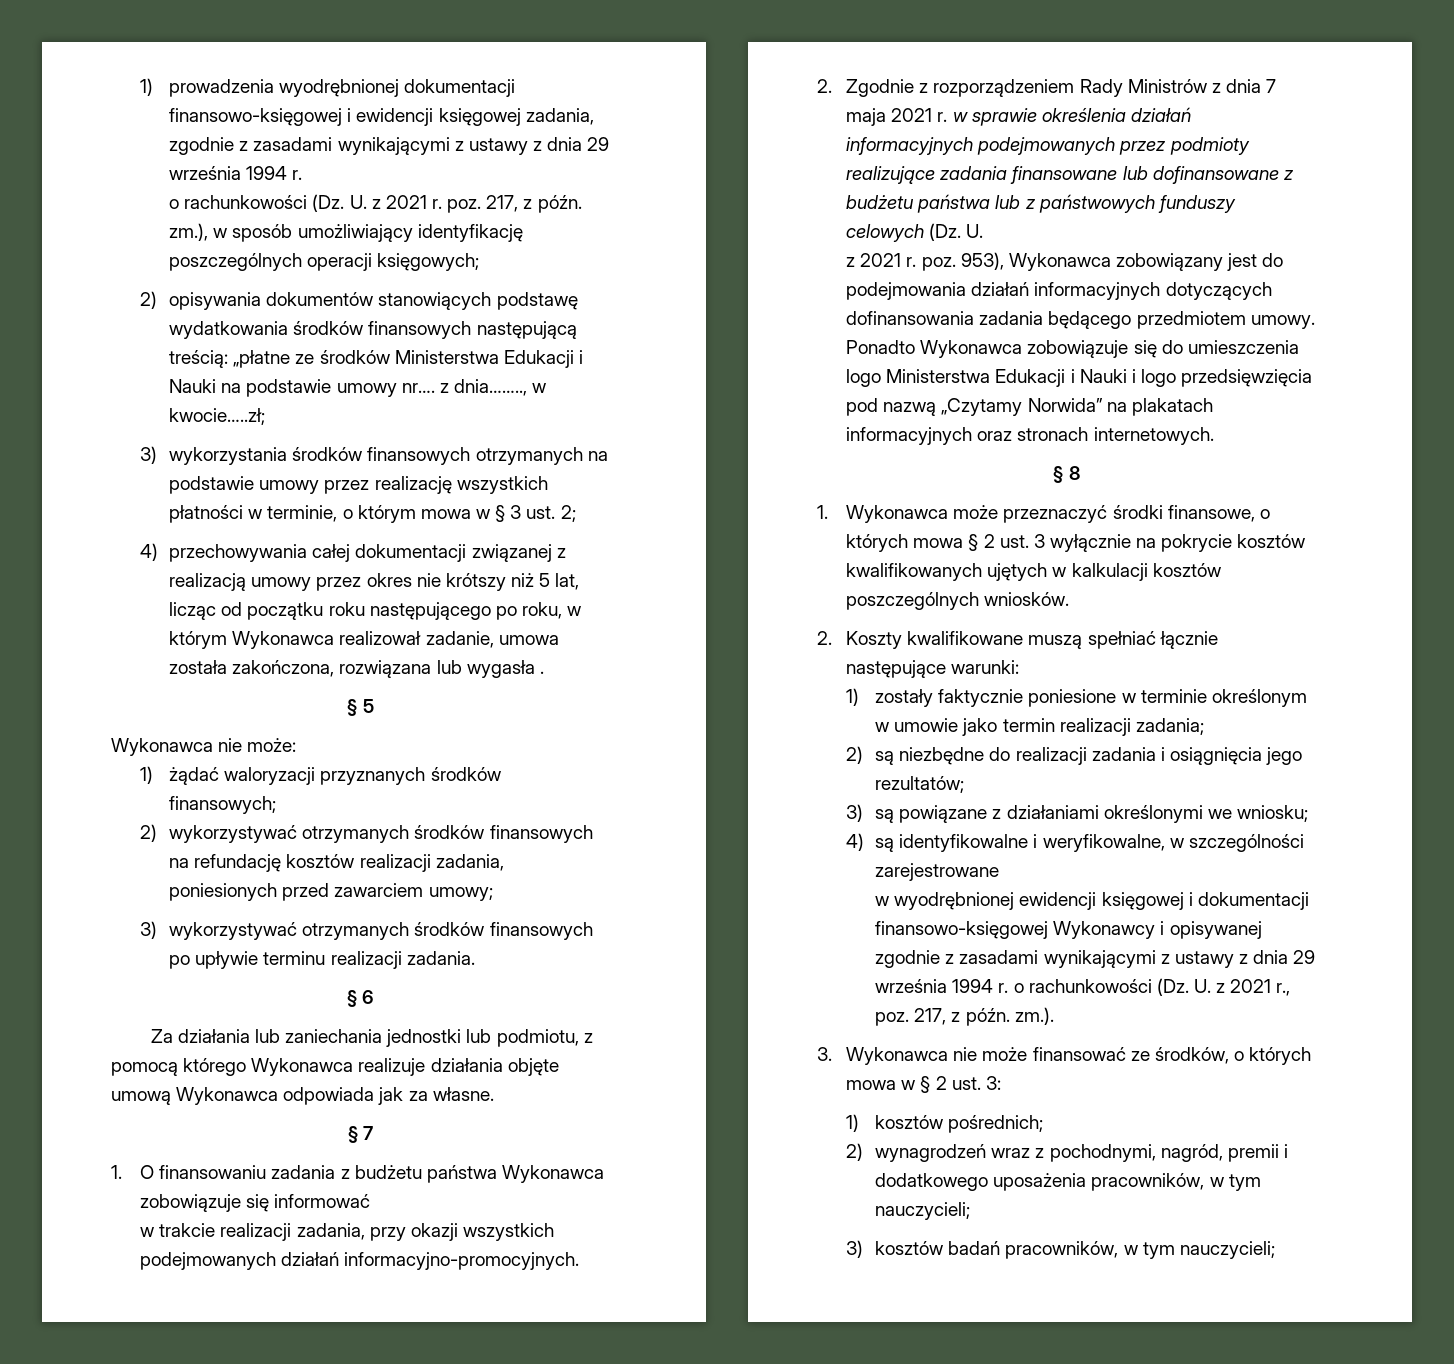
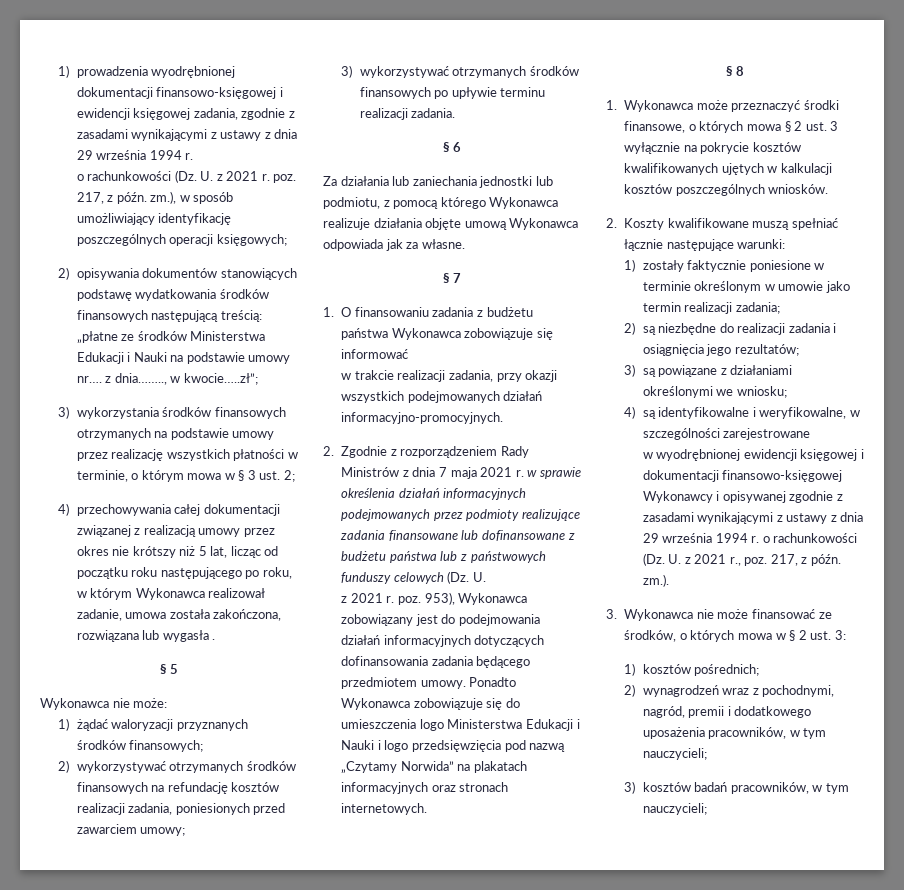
- 2) opisywania dokumentów stanowiących podstawę wydatkowania środków finansowych następującą treścią: „płatne ze środków Ministerstwa Edukacji i Nauki na podstawie umowy nr…. z dnia…….., w kwocie…..zł;
+ 2) opisywania dokumentów stanowiących podstawę wydatkowania środków finansowych następującą treścią: „płatne ze środków Ministerstwa Edukacji i Nauki na podstawie umowy nr…. z dnia…….., w kwocie…..zł”;

